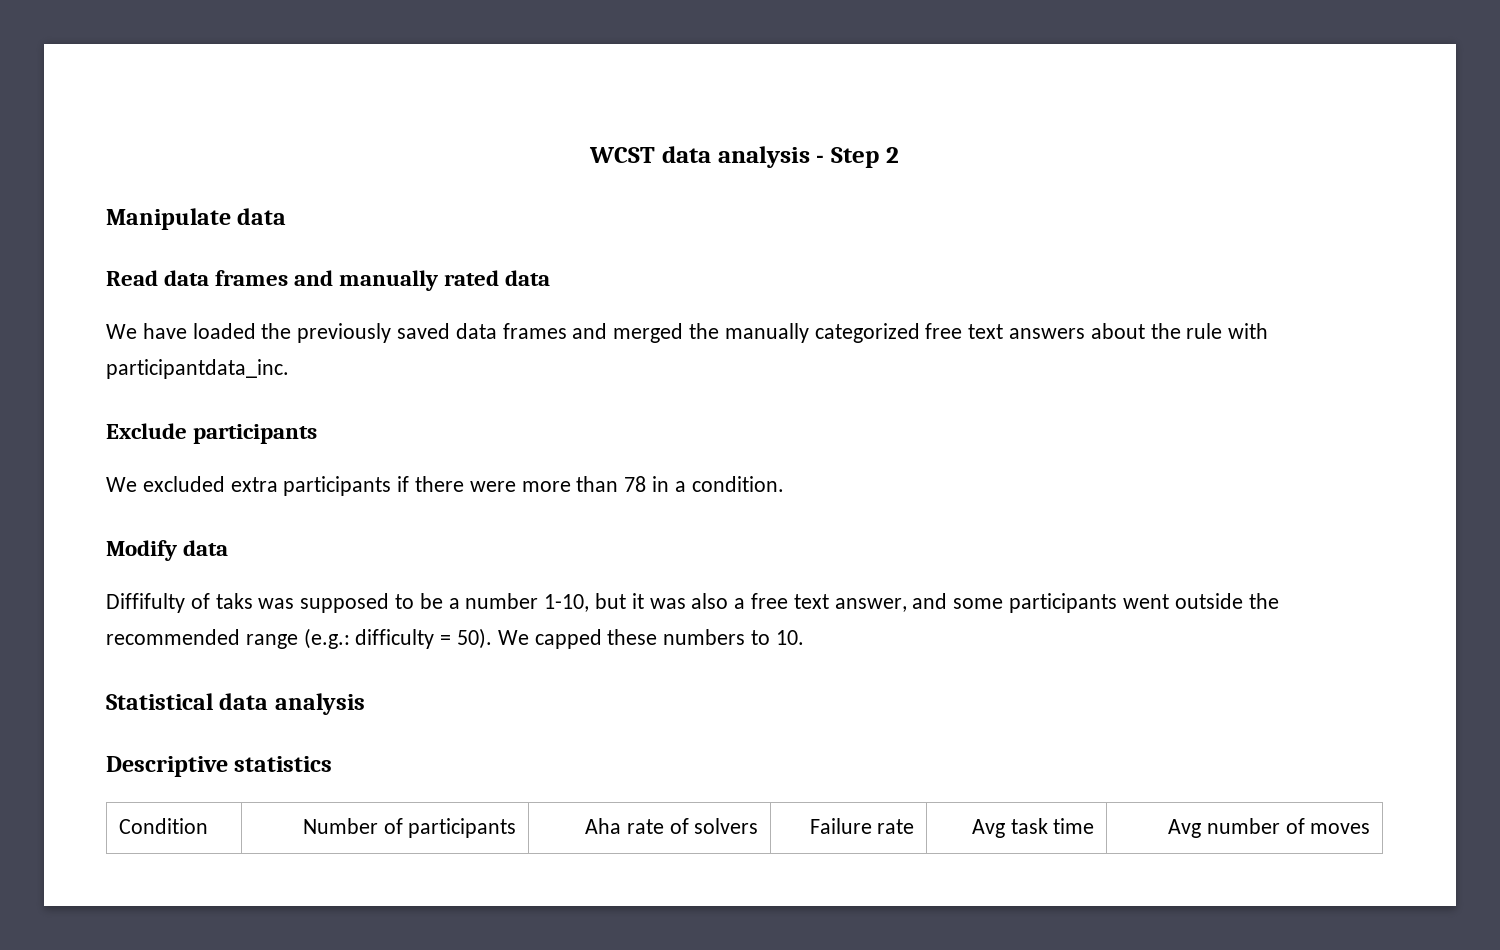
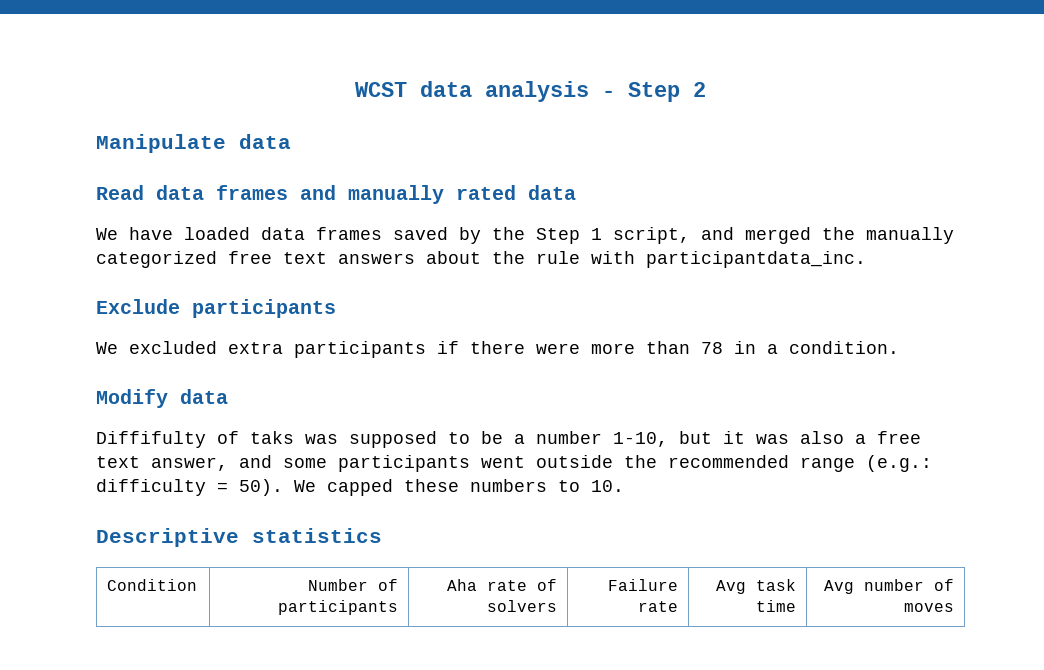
- We have loaded the previously saved data frames and merged the manually categorized free text answers about the rule with participantdata_inc.
+ We have loaded data frames saved by the Step 1 script, and merged the manually categorized free text answers about the rule with participantdata_inc.
- Statistical data analysis

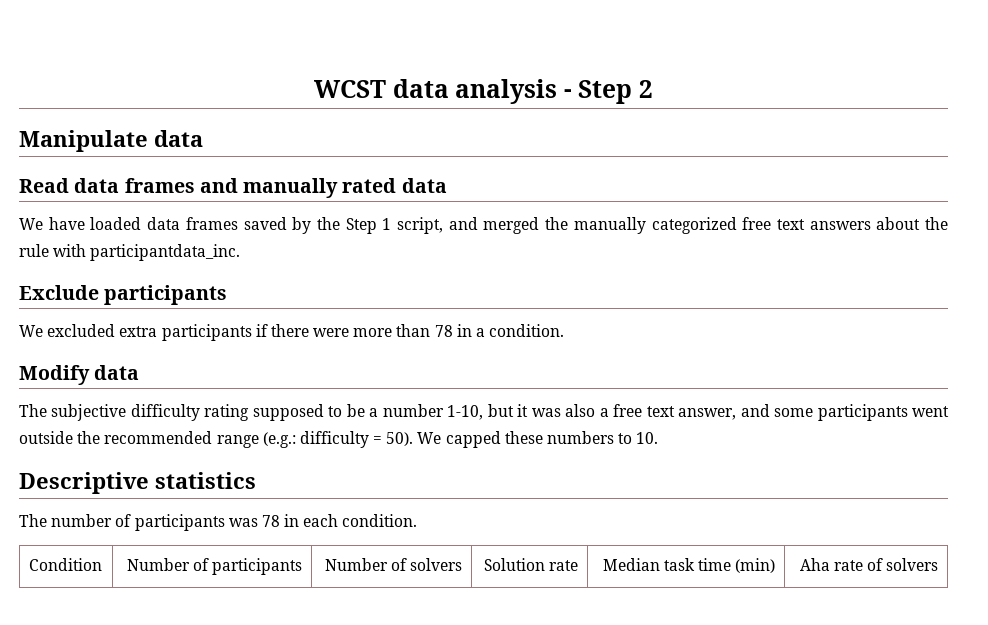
- Diffifulty of taks was supposed to be a number 1-10, but it was also a free text answer, and some participants went outside the recommended range (e.g.: difficulty = 50).
+ The subjective difficulty rating supposed to be a number 1-10, but it was also a free text answer, and some participants went outside the recommended range (e.g.: difficulty = 50).
- Condition | Number of participants | Aha rate of solvers | Failure rate | Avg task time | Avg number of moves
+ The number of participants was 78 in each condition.
+ Condition | Number of participants | Number of solvers | Solution rate | Median task time (min) | Aha rate of solvers

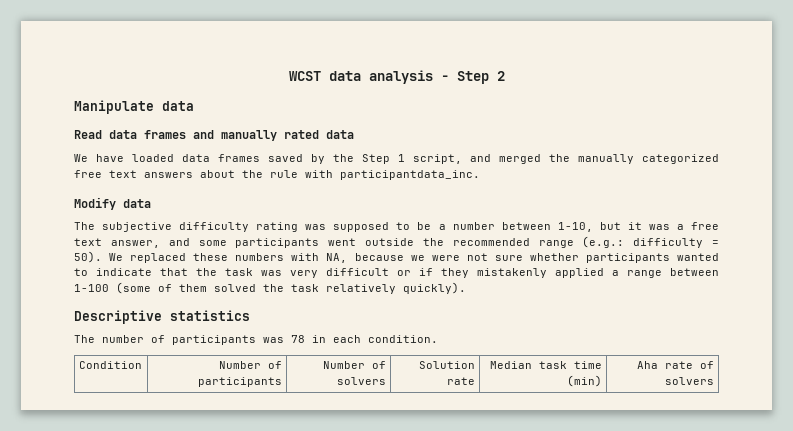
- Exclude participants
- We excluded extra participants if there were more than 78 in a condition.
- The subjective difficulty rating supposed to be a number 1-10, but it was also a free text answer, and some participants went outside the recommended range (e.g.: difficulty = 50).
+ The subjective difficulty rating was supposed to be a number between 1-10, but it was a free text answer, and some participants went outside the recommended range (e.g.: difficulty = 50).
- We capped these numbers to 10.
+ We replaced these numbers with NA, because we were not sure whether participants wanted to indicate that the task was very difficult or if they mistakenly applied a range between 1-100 (some of them solved the task relatively quickly).

